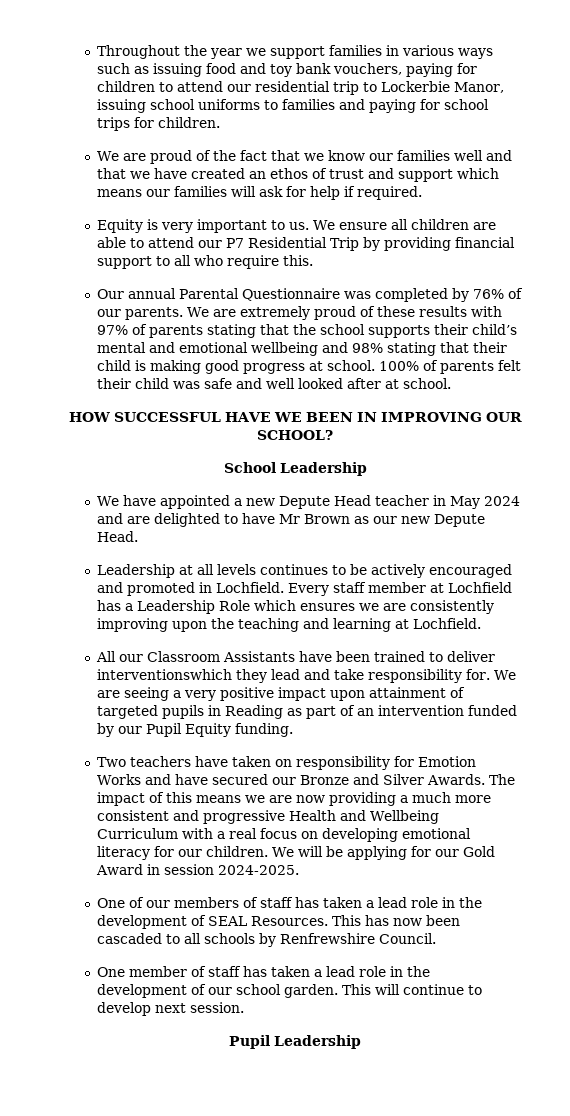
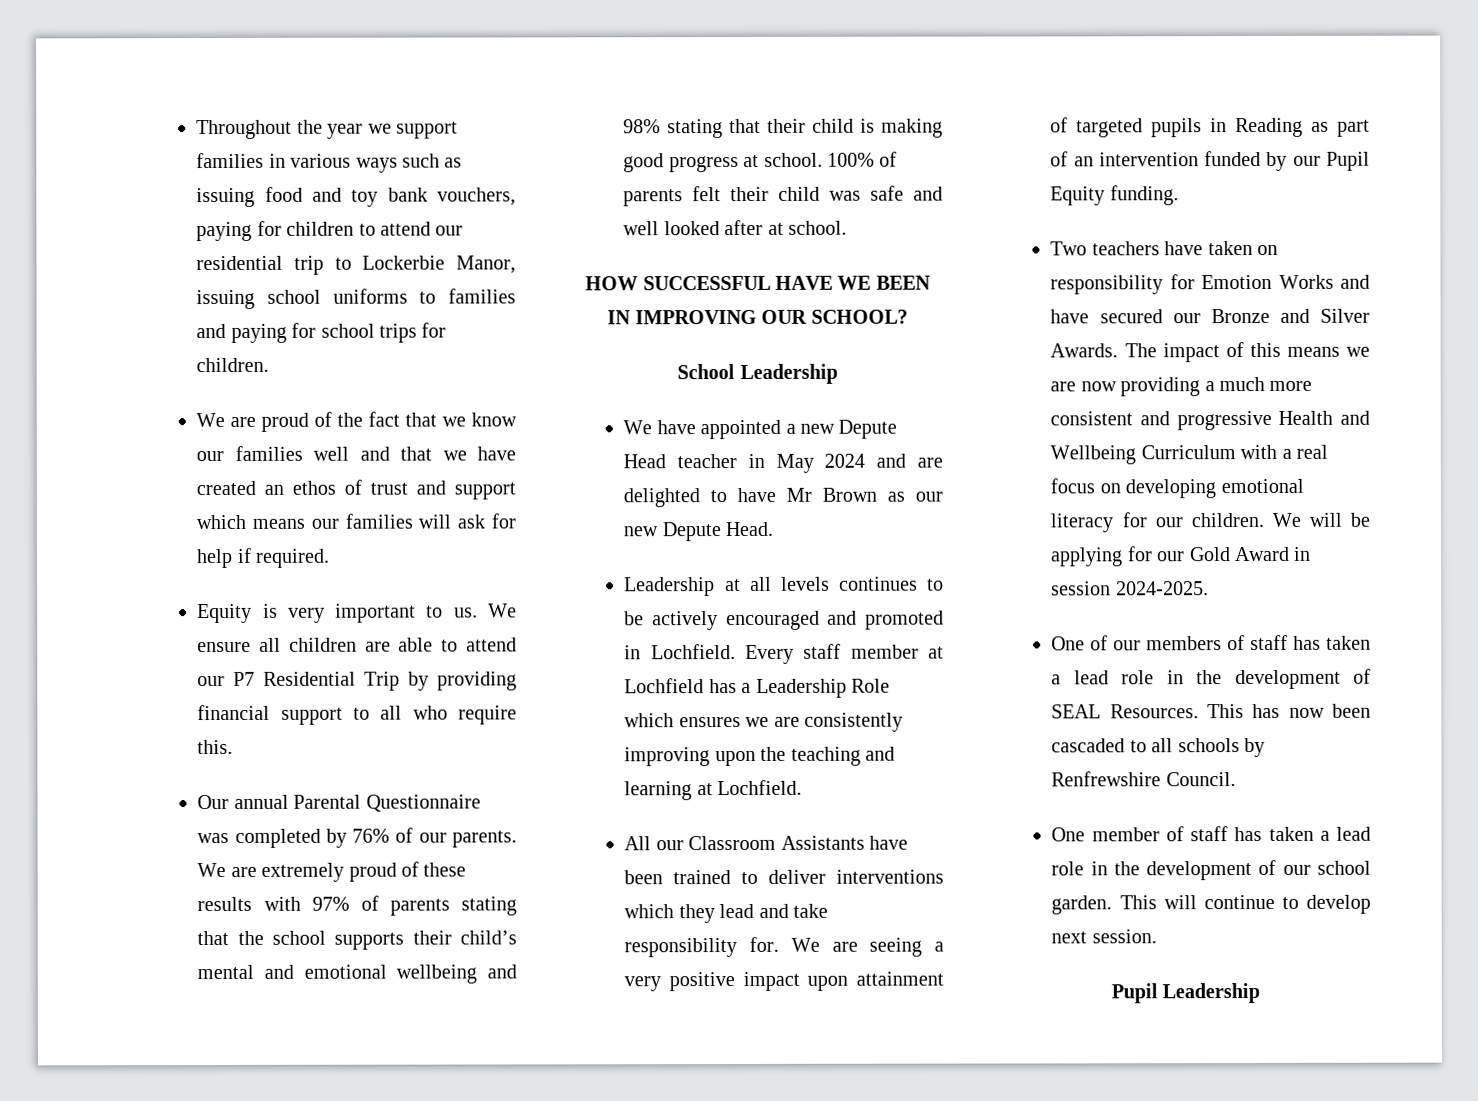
- All our Classroom Assistants have been trained to deliver interventionswhich they lead and take responsibility for.
+ All our Classroom Assistants have been trained to deliver interventions which they lead and take responsibility for.

